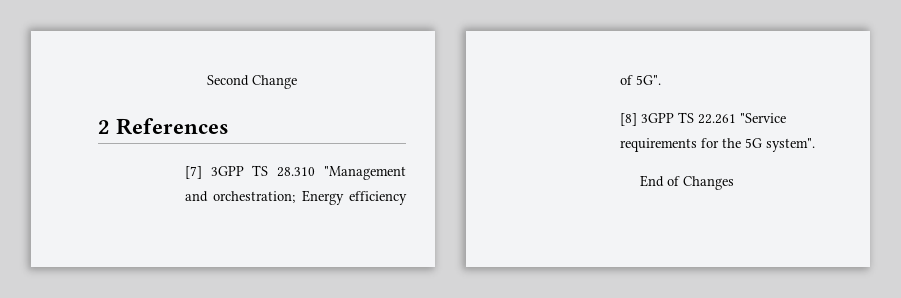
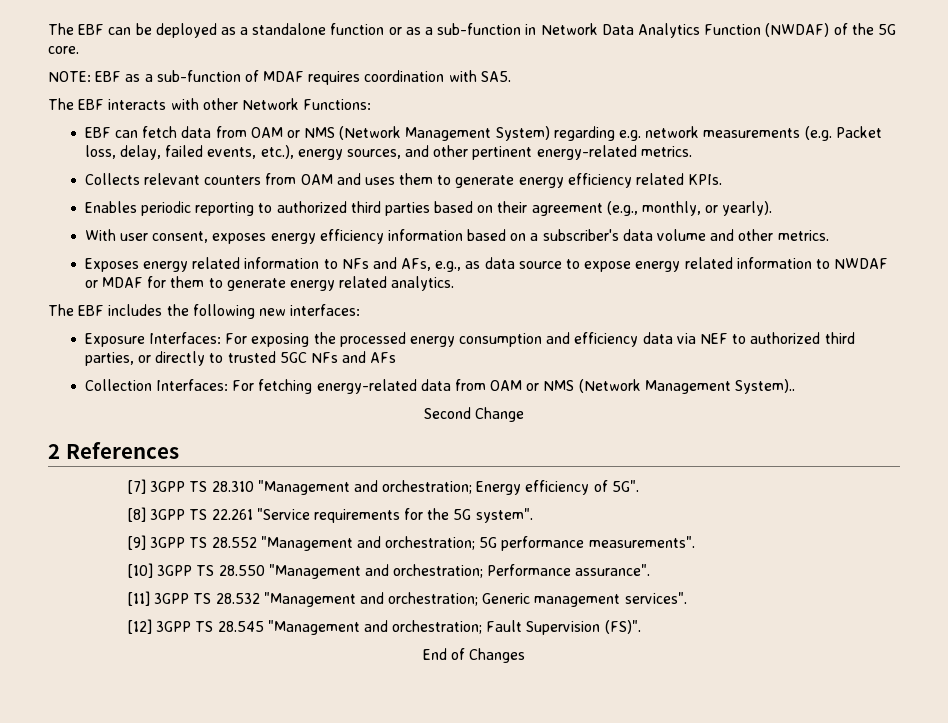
+ The EBF can be deployed as a standalone function or as a sub-function in Network Data Analytics Function (NWDAF) of the 5G core.
+ NOTE: EBF as a sub-function of MDAF requires coordination with SA5.
+ The EBF interacts with other Network Functions:
+ EBF can fetch data from OAM or NMS (Network Management System) regarding e.g. network measurements (e.g. Packet loss, delay, failed events, etc.), energy sources, and other pertinent energy-related metrics.
+ Collects relevant counters from OAM and uses them to generate energy efficiency related KPIs.
+ Enables periodic reporting to authorized third parties based on their agreement (e.g., monthly, or yearly).
+ With user consent, exposes energy efficiency information based on a subscriber's data volume and other metrics.
+ Exposes energy related information to NFs and AFs, e.g., as data source to expose energy related information to NWDAF or MDAF for them to generate energy related analytics.
+ The EBF includes the following new interfaces:
+ Exposure Interfaces: For exposing the processed energy consumption and efficiency data via NEF to authorized third parties, or directly to trusted 5GC NFs and AFs
+ Collection Interfaces: For fetching energy-related data from OAM or NMS (Network Management System)..
+ [9] 3GPP TS 28.552 "Management and orchestration; 5G performance measurements".
+ [10] 3GPP TS 28.550 "Management and orchestration; Performance assurance".
+ [11] 3GPP TS 28.532 "Management and orchestration; Generic management services".
+ [12] 3GPP TS 28.545 "Management and orchestration; Fault Supervision (FS)".

